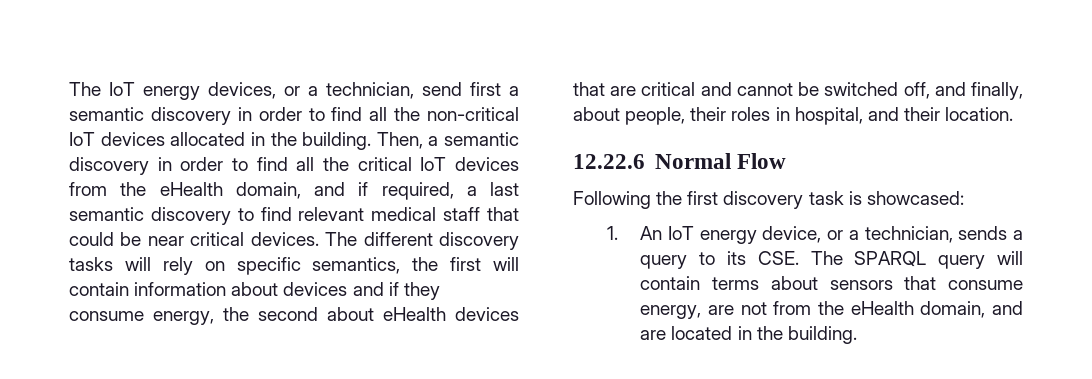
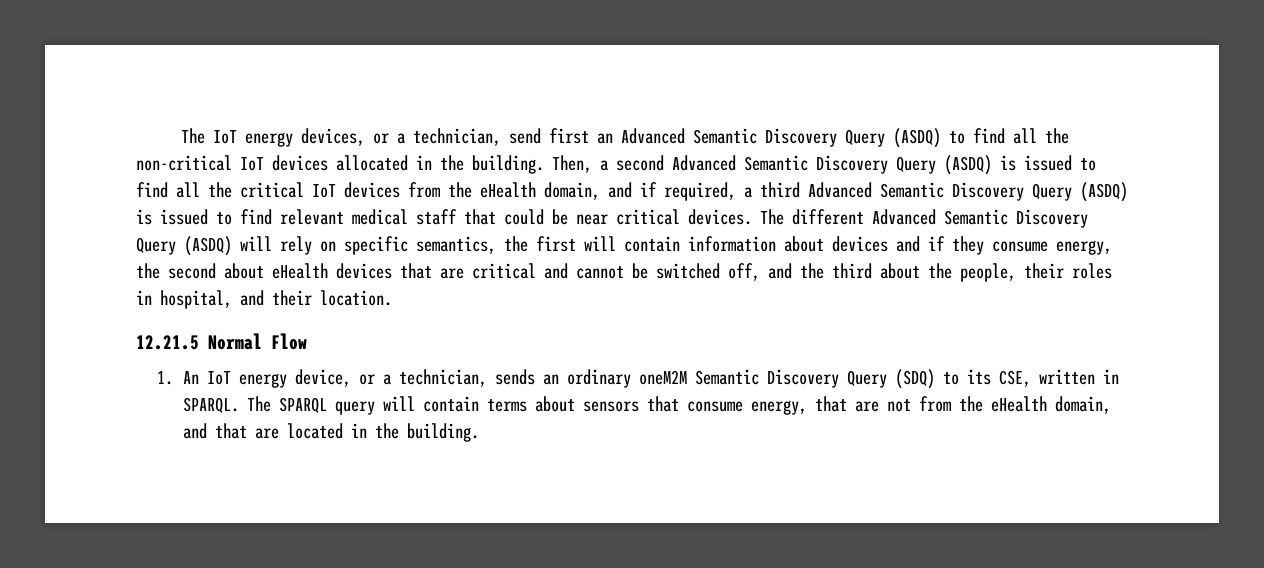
- The IoT energy devices, or a technician, send first a semantic discovery in order to find all the non-critical IoT devices allocated in the building.
+ The IoT energy devices, or a technician, send first an Advanced Semantic Discovery Query (ASDQ) to find all the non-critical IoT devices allocated in the building.
- Then, a semantic discovery in order to find all the critical IoT devices from the eHealth domain, and if required, a last semantic discovery to find relevant medical staff that could be near critical devices.
+ Then, a second Advanced Semantic Discovery Query (ASDQ) is issued to find all the critical IoT devices from the eHealth domain, and if required, a third Advanced Semantic Discovery Query (ASDQ) is issued to find relevant medical staff that could be near critical devices.
- The different discovery tasks will rely on specific semantics, the first will contain information about devices and if they consume energy, the second about eHealth devices that are critical and cannot be switched off, and finally, about people, their roles in hospital, and their location.
+ The different Advanced Semantic Discovery Query (ASDQ) will rely on specific semantics, the first will contain information about devices and if they consume energy, the second about eHealth devices that are critical and cannot be switched off, and the third about the people, their roles in hospital, and their location.
- 12.22.6 Normal Flow
+ 12.21.5 Normal Flow
- Following the first discovery task is showcased:
- 1. An IoT energy device, or a technician, sends a query to its CSE. The SPARQL query will contain terms about sensors that consume energy, are not from the eHealth domain, and are located in the building.
+ 1. An IoT energy device, or a technician, sends an ordinary oneM2M Semantic Discovery Query (SDQ) to its CSE, written in SPARQL. The SPARQL query will contain terms about sensors that consume energy, that are not from the eHealth domain, and that are located in the building.

